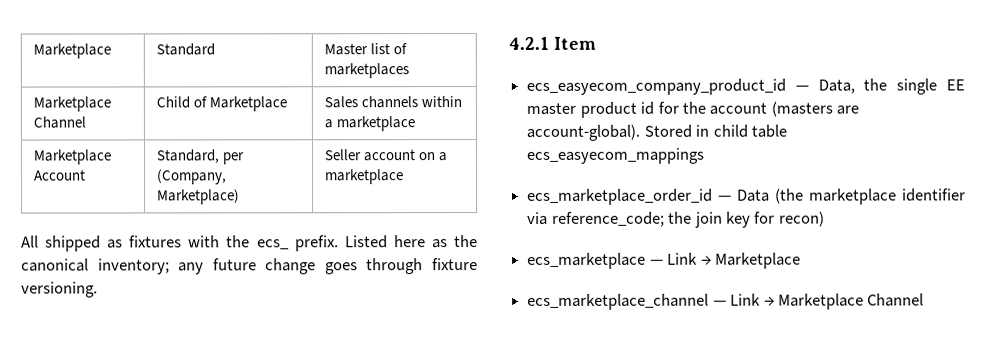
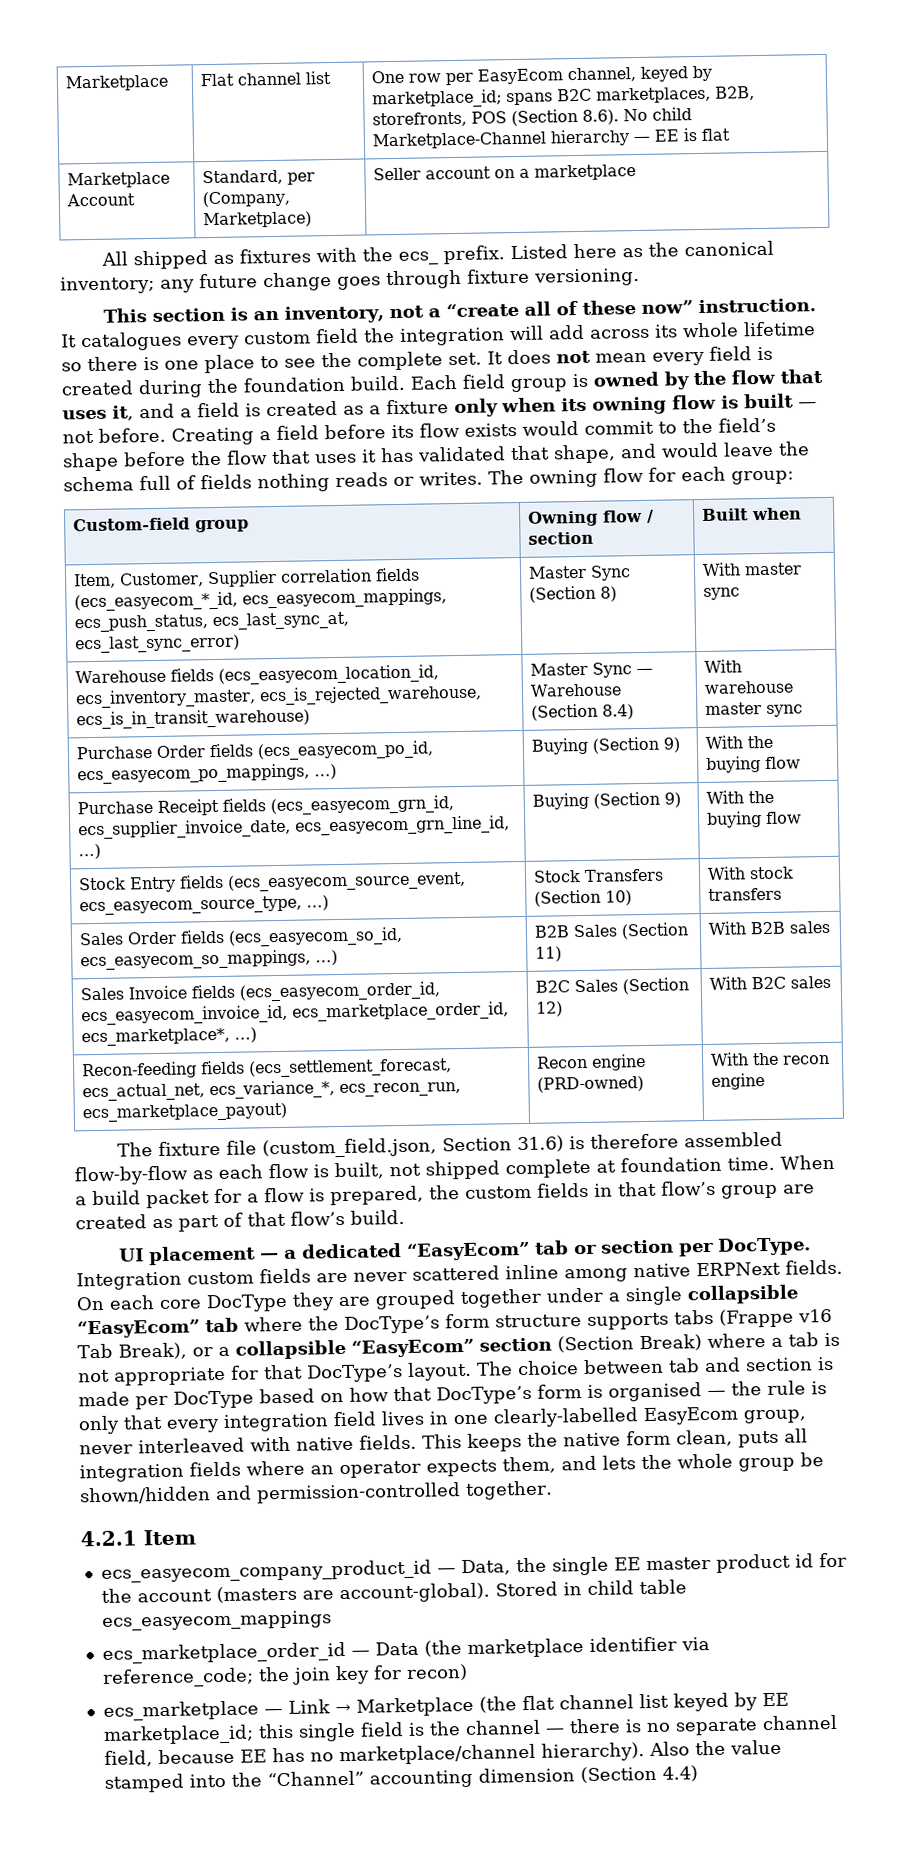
- Marketplace | Standard | Master list of marketplaces
- Marketplace Channel | Child of Marketplace | Sales channels within a marketplace
+ Marketplace | Flat channel list | One row per EasyEcom channel, keyed by marketplace_id; spans B2C marketplaces, B2B, storefronts, POS (Section 8.6). No child Marketplace-Channel hierarchy — EE is flat
+ This section is an inventory, not a “create all of these now” instruction. It catalogues every custom field the integration will add across its whole lifetime so there is one place to see the complete set. It does not mean every field is created during the foundation build. Each field group is owned by the flow that uses it, and a field is created as a fixture only when its owning flow is built — not before. Creating a field before its flow exists would commit to the field’s shape before the flow that uses it has validated that shape, and would leave the schema full of fields nothing reads or writes. The owning flow for each group:
+ Custom-field group | Owning flow / section | Built when
+ Item, Customer, Supplier correlation fields (ecs_easyecom_*_id, ecs_easyecom_mappings, ecs_push_status, ecs_last_sync_at, ecs_last_sync_error) | Master Sync (Section 8) | With master sync
+ Warehouse fields (ecs_easyecom_location_id, ecs_inventory_master, ecs_is_rejected_warehouse, ecs_is_in_transit_warehouse) | Master Sync — Warehouse (Section 8.4) | With warehouse master sync
+ Purchase Order fields (ecs_easyecom_po_id, ecs_easyecom_po_mappings, …) | Buying (Section 9) | With the buying flow
+ Purchase Receipt fields (ecs_easyecom_grn_id, ecs_supplier_invoice_date, ecs_easyecom_grn_line_id, …) | Buying (Section 9) | With the buying flow
+ Stock Entry fields (ecs_easyecom_source_event, ecs_easyecom_source_type, …) | Stock Transfers (Section 10) | With stock transfers
+ Sales Order fields (ecs_easyecom_so_id, ecs_easyecom_so_mappings, …) | B2B Sales (Section 11) | With B2B sales
+ Sales Invoice fields (ecs_easyecom_order_id, ecs_easyecom_invoice_id, ecs_marketplace_order_id, ecs_marketplace*, …) | B2C Sales (Section 12) | With B2C sales
+ Recon-feeding fields (ecs_settlement_forecast, ecs_actual_net, ecs_variance_*, ecs_recon_run, ecs_marketplace_payout) | Recon engine (PRD-owned) | With the recon engine
+ The fixture file (custom_field.json, Section 31.6) is therefore assembled flow-by-flow as each flow is built, not shipped complete at foundation time. When a build packet for a flow is prepared, the custom fields in that flow’s group are created as part of that flow’s build.
+ UI placement — a dedicated “EasyEcom” tab or section per DocType. Integration custom fields are never scattered inline among native ERPNext fields. On each core DocType they are grouped together under a single collapsible “EasyEcom” tab where the DocType’s form structure supports tabs (Frappe v16 Tab Break), or a collapsible “EasyEcom” section (Section Break) where a tab is not appropriate for that DocType’s layout. The choice between tab and section is made per DocType based on how that DocType’s form is organised — the rule is only that every integration field lives in one clearly-labelled EasyEcom group, never interleaved with native fields. This keeps the native form clean, puts all integration fields where an operator expects them, and lets the whole group be shown/hidden and permission-controlled together.
- ecs_marketplace — Link → Marketplace
- ecs_marketplace_channel — Link → Marketplace Channel
+ ecs_marketplace — Link → Marketplace (the flat channel list keyed by EE marketplace_id; this single field is the channel — there is no separate channel field, because EE has no marketplace/channel hierarchy). Also the value stamped into the “Channel” accounting dimension (Section 4.4)

